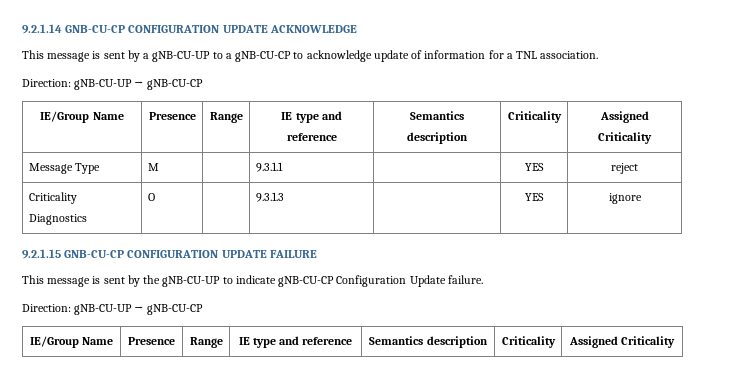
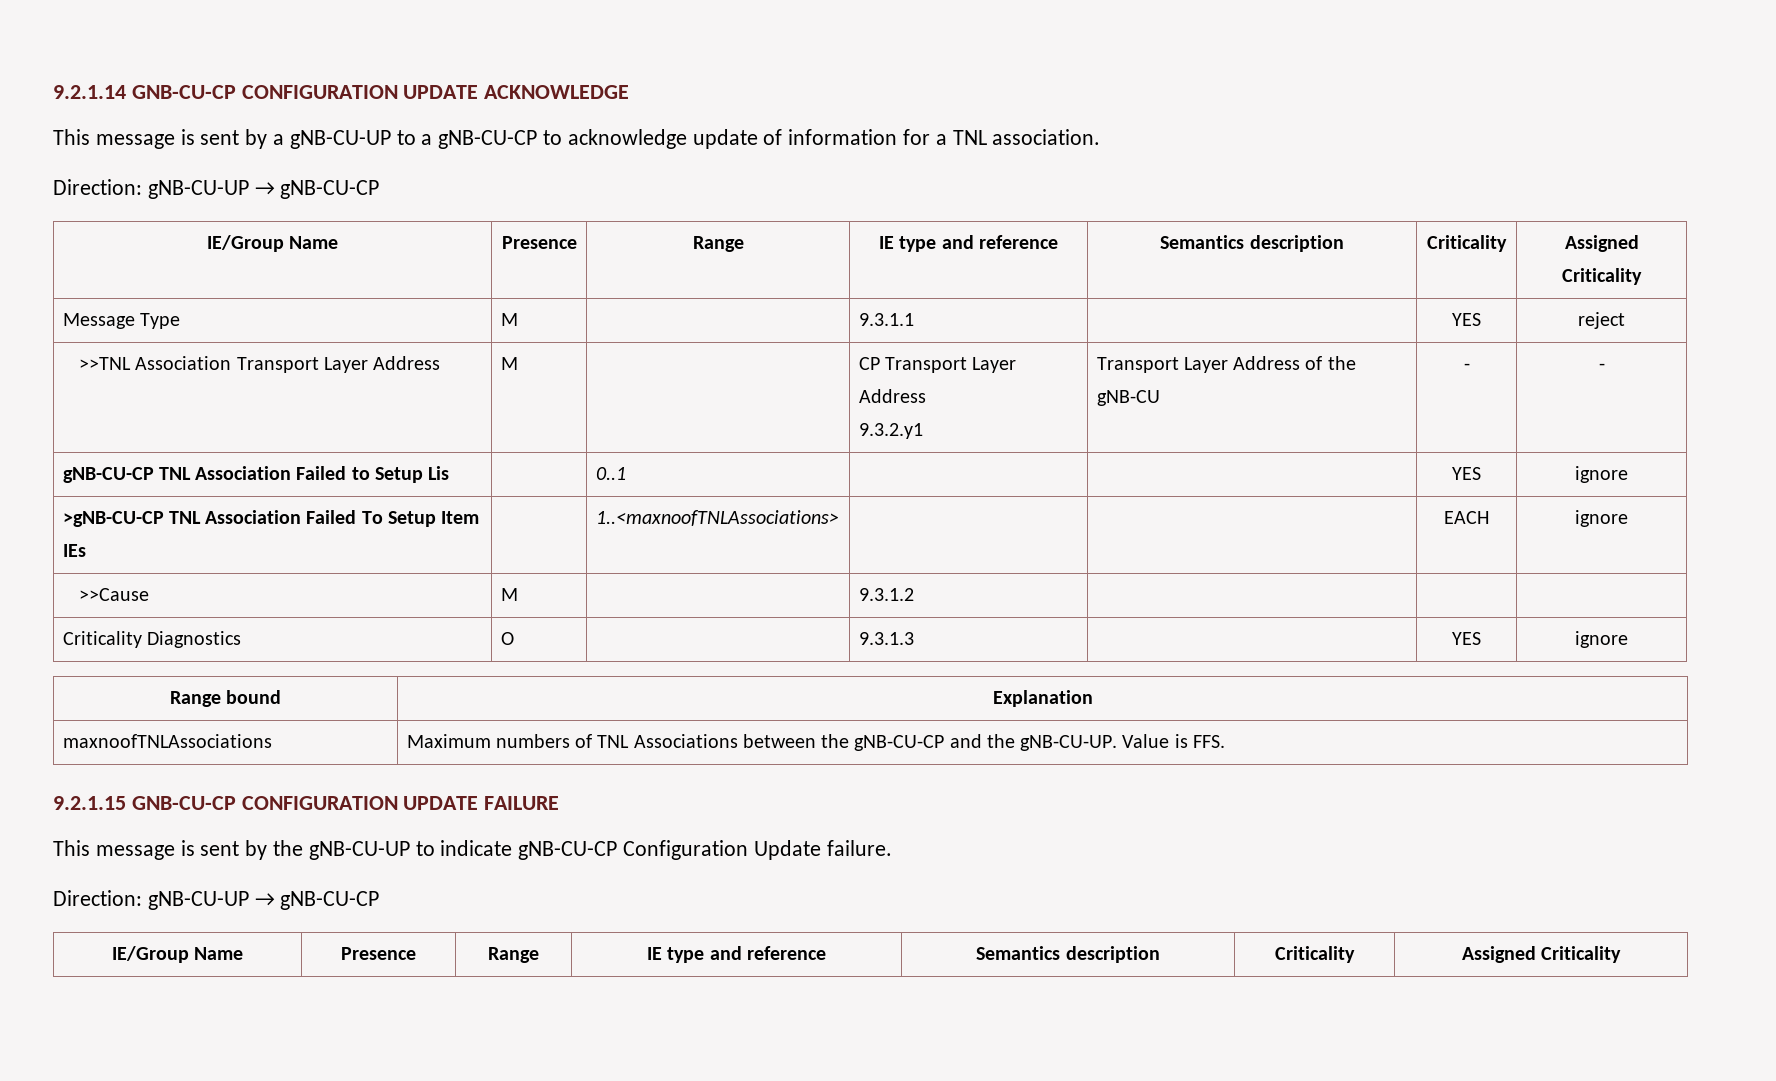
+ >>TNL Association Transport Layer Address | M | | CP Transport Layer Address
+ 9.3.2.y1 | Transport Layer Address of the gNB-CU | - | -
+ gNB-CU-CP TNL Association Failed to Setup Lis | | 0..1 | | | YES | ignore
+ >gNB-CU-CP TNL Association Failed To Setup Item IEs | | 1..<maxnoofTNLAssociations> | | | EACH | ignore
+ >>Cause | M | | 9.3.1.2 | | |
+ Range bound | Explanation
+ maxnoofTNLAssociations | Maximum numbers of TNL Associations between the gNB-CU-CP and the gNB-CU-UP. Value is FFS.

